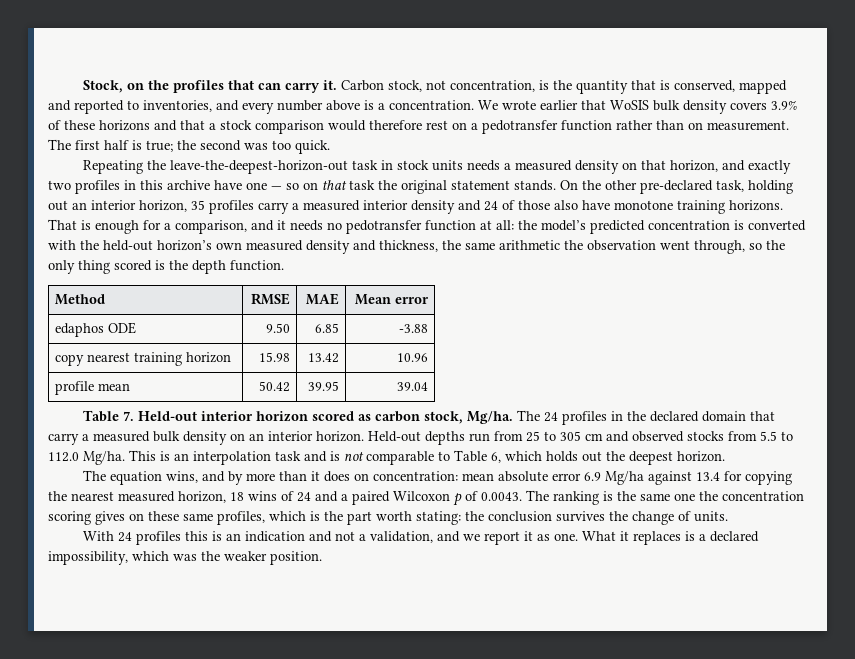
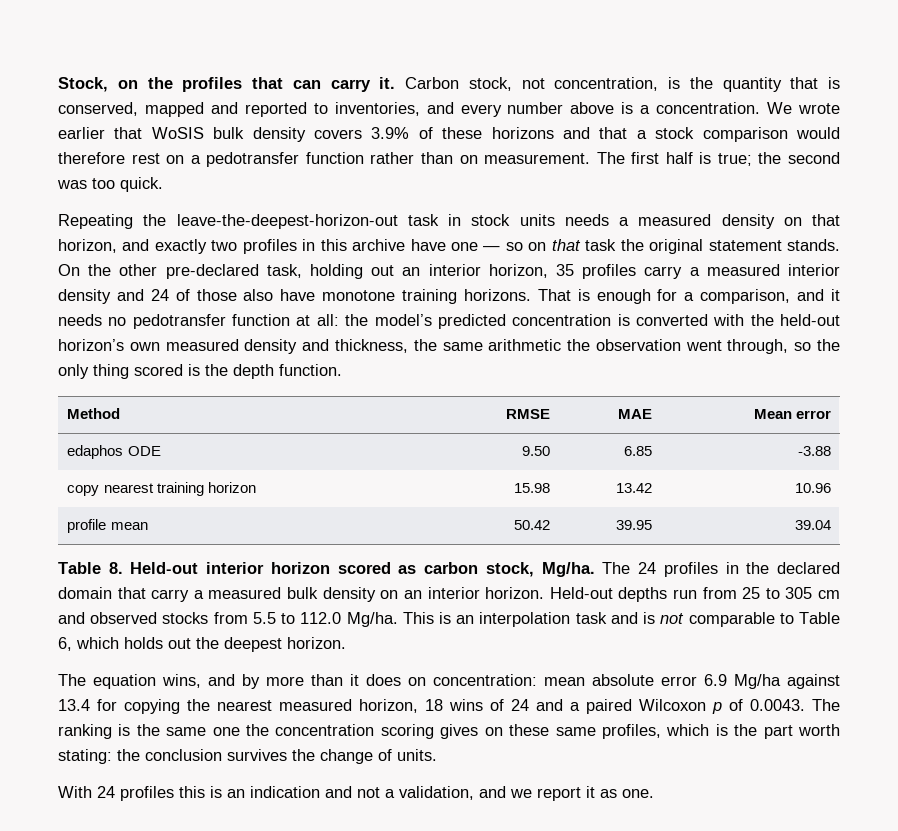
- Table 7. Held-out interior horizon scored as carbon stock, Mg/ha.
+ Table 8. Held-out interior horizon scored as carbon stock, Mg/ha.
- What it replaces is a declared impossibility, which was the weaker position.

